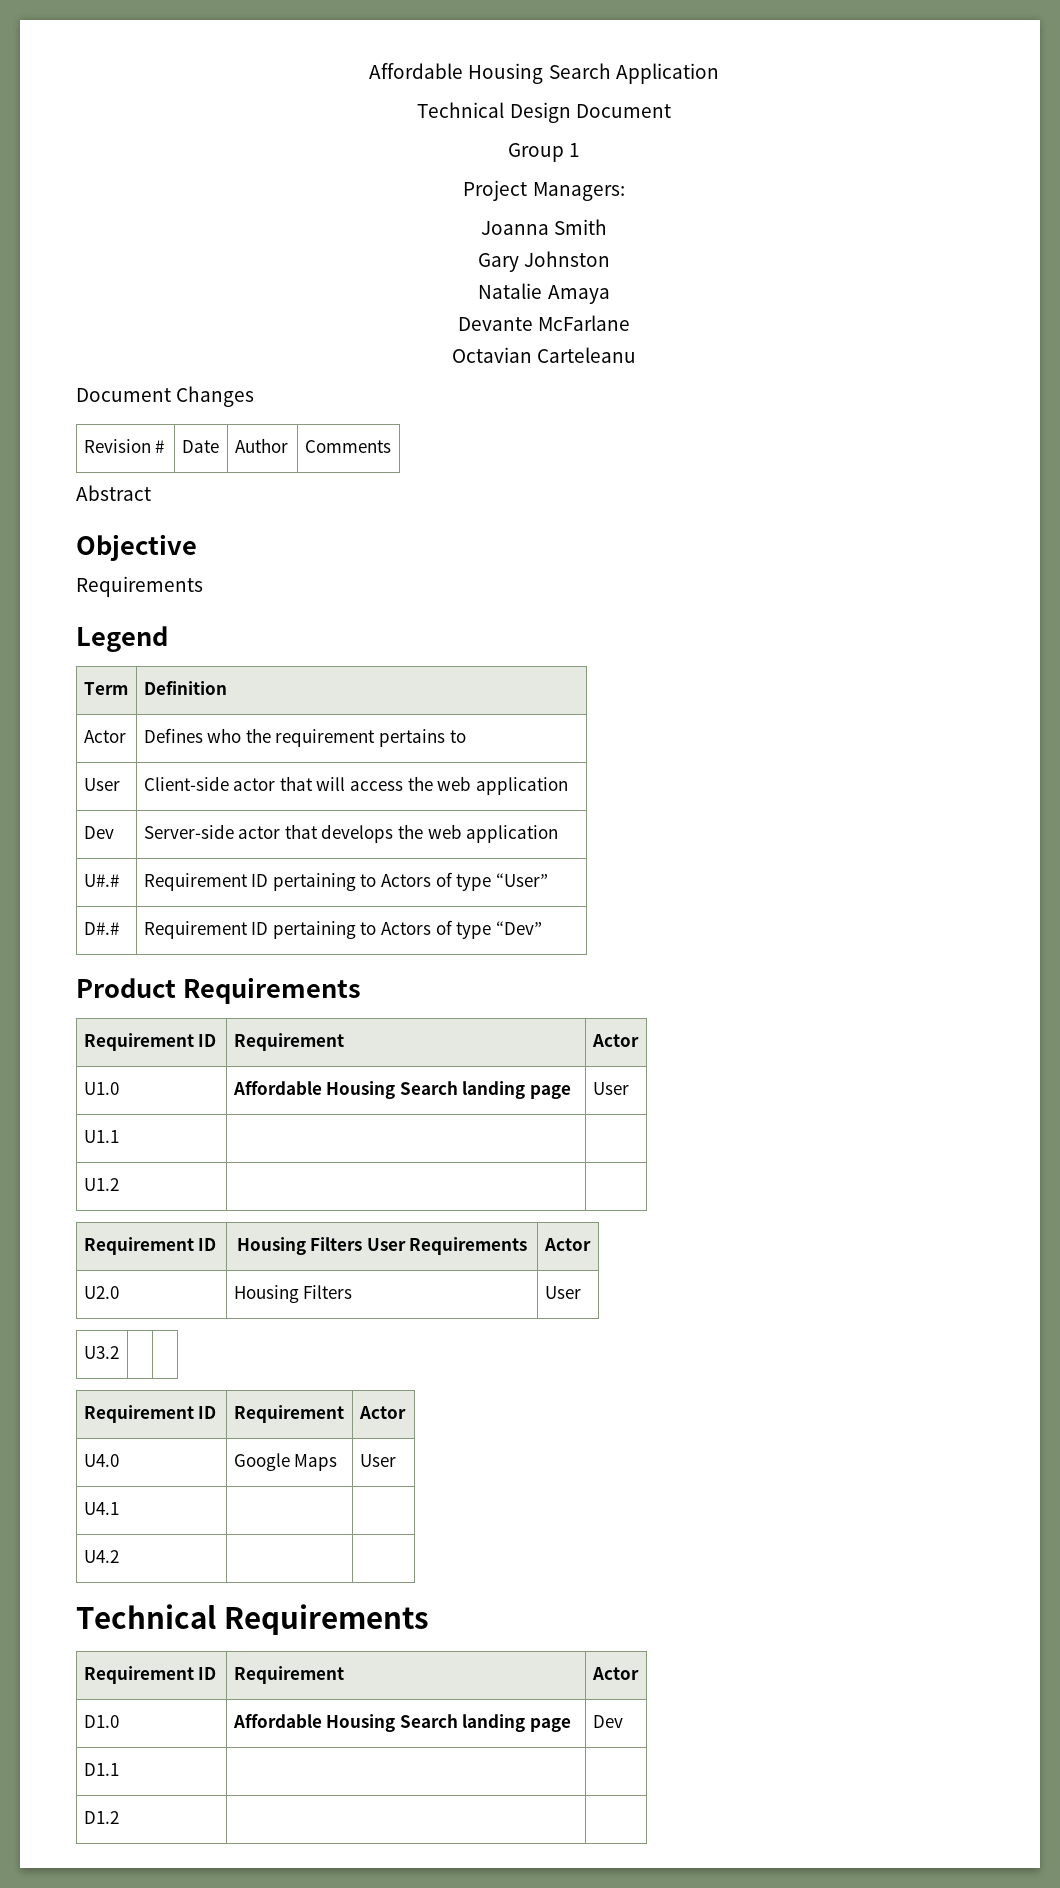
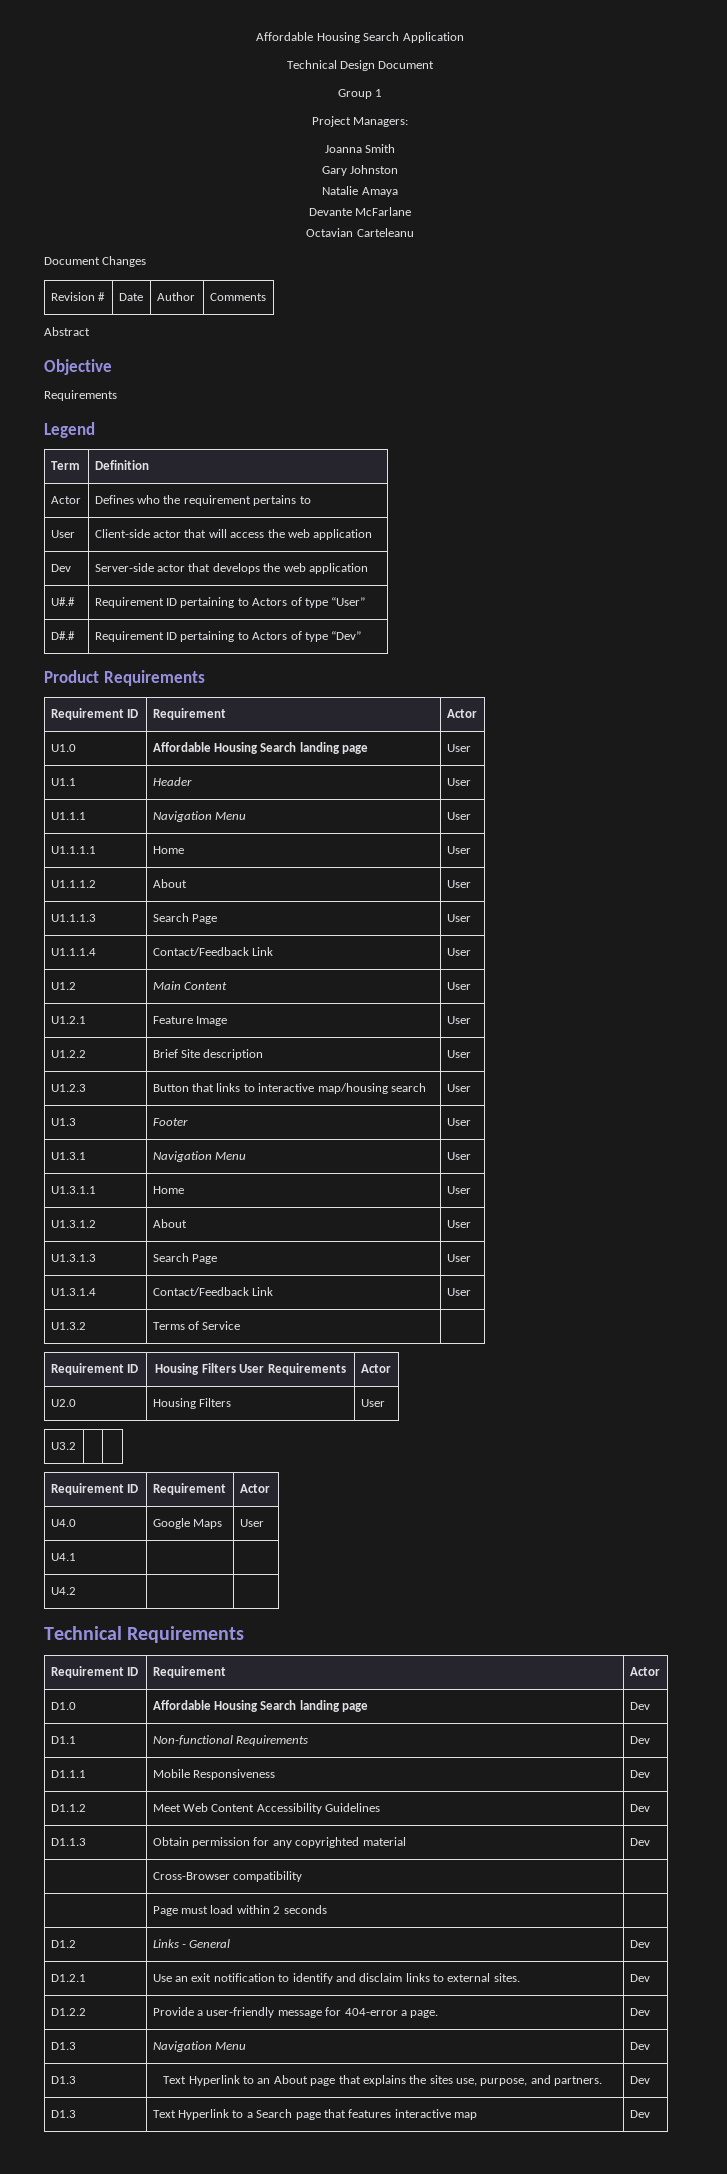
- U1.1 | |
- U1.2 | |
+ U1.1 | Header | User
+ U1.1.1 | Navigation Menu | User
+ U1.1.1.1 | Home | User
+ U1.1.1.2 | About | User
+ U1.1.1.3 | Search Page | User
+ U1.1.1.4 | Contact/Feedback Link | User
+ U1.2 | Main Content | User
+ U1.2.1 | Feature Image | User
+ U1.2.2 | Brief Site description | User
+ U1.2.3 | Button that links to interactive map/housing search | User
+ U1.3 | Footer | User
+ U1.3.1 | Navigation Menu | User
+ U1.3.1.1 | Home | User
+ U1.3.1.2 | About | User
+ U1.3.1.3 | Search Page | User
+ U1.3.1.4 | Contact/Feedback Link | User
+ U1.3.2 | Terms of Service |
- D1.1 | |
- D1.2 | |
+ D1.1 | Non-functional Requirements | Dev
+ D1.1.1 | Mobile Responsiveness | Dev
+ D1.1.2 | Meet Web Content Accessibility Guidelines | Dev
+ D1.1.3 | Obtain permission for any copyrighted material | Dev
+ | Cross-Browser compatibility |
+ | Page must load within 2 seconds |
+ D1.2 | Links - General | Dev
+ D1.2.1 | Use an exit notification to identify and disclaim links to external sites. | Dev
+ D1.2.2 | Provide a user-friendly message for 404-error a page. | Dev
+ D1.3 | Navigation Menu | Dev
+ D1.3 | Text Hyperlink to an About page that explains the sites use, purpose, and partners. | Dev
+ D1.3 | Text Hyperlink to a Search page that features interactive map | Dev

